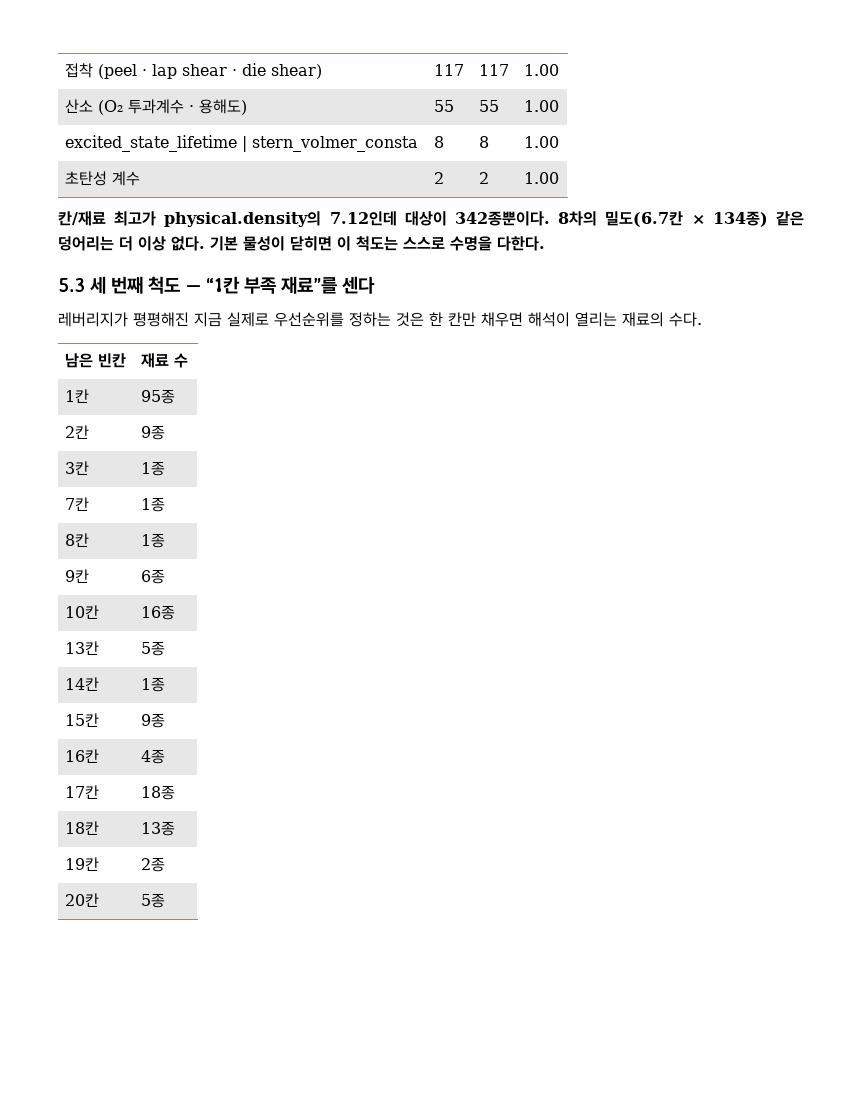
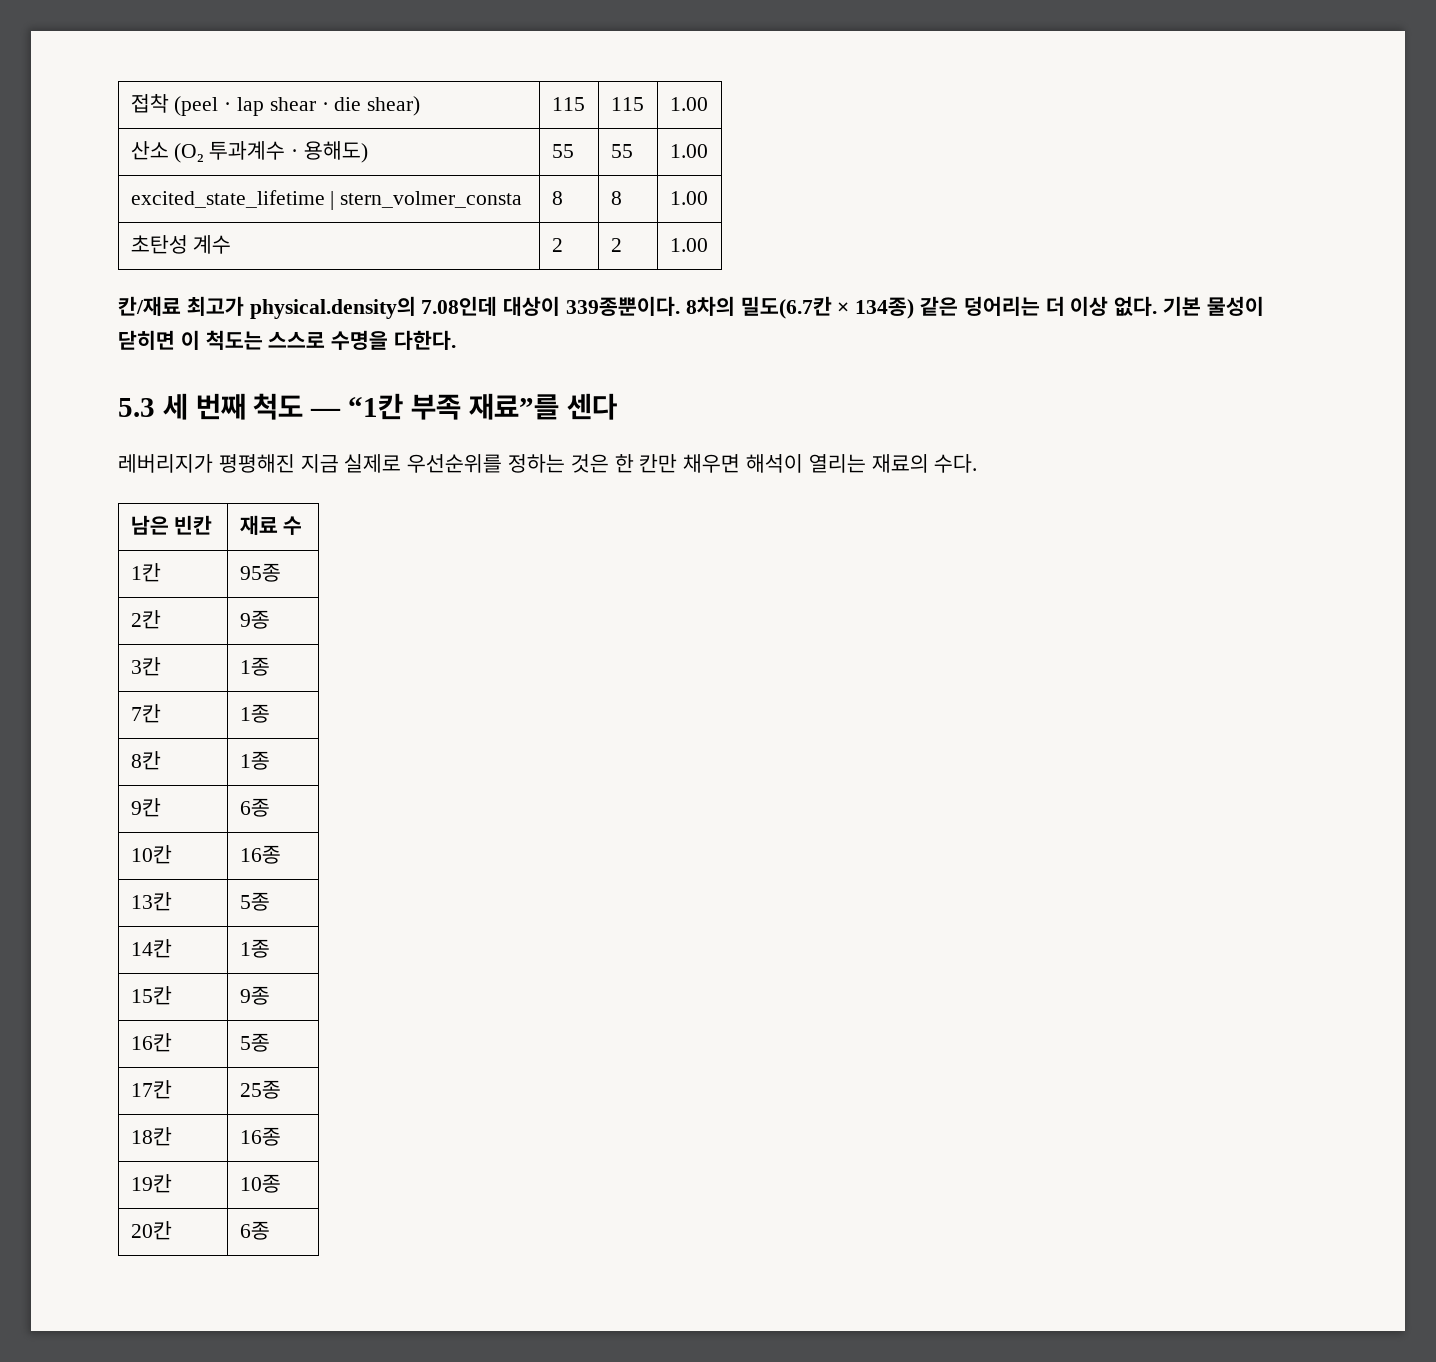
- 접착 (peel · lap shear · die shear) | 117 | 117 | 1.00
+ 접착 (peel · lap shear · die shear) | 115 | 115 | 1.00
- 칸/재료 최고가 physical.density의 7.12인데 대상이 342종뿐이다.
+ 칸/재료 최고가 physical.density의 7.08인데 대상이 339종뿐이다.
- 16칸 | 4종
+ 16칸 | 5종
- 17칸 | 18종
+ 17칸 | 25종
- 18칸 | 13종
+ 18칸 | 16종
- 19칸 | 2종
+ 19칸 | 10종
- 20칸 | 5종
+ 20칸 | 6종

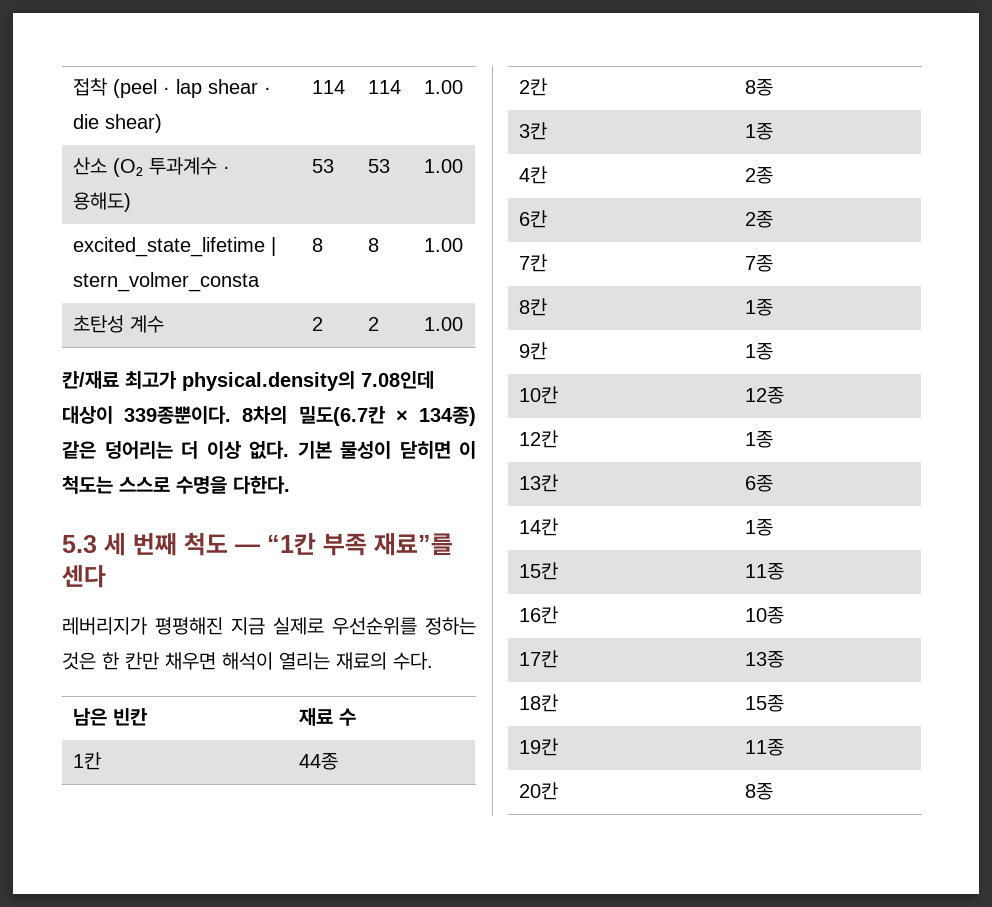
- 접착 (peel · lap shear · die shear) | 115 | 115 | 1.00
+ 접착 (peel · lap shear · die shear) | 114 | 114 | 1.00
- 산소 (O₂ 투과계수 · 용해도) | 55 | 55 | 1.00
+ 산소 (O₂ 투과계수 · 용해도) | 53 | 53 | 1.00
- 1칸 | 95종
+ 1칸 | 44종
- 2칸 | 9종
+ 2칸 | 8종
+ 4칸 | 2종
+ 6칸 | 2종
- 7칸 | 1종
+ 7칸 | 7종
- 9칸 | 6종
+ 9칸 | 1종
- 10칸 | 16종
+ 10칸 | 12종
+ 12칸 | 1종
- 13칸 | 5종
+ 13칸 | 6종
- 15칸 | 9종
+ 15칸 | 11종
- 16칸 | 5종
+ 16칸 | 10종
- 17칸 | 25종
+ 17칸 | 13종
- 18칸 | 16종
+ 18칸 | 15종
- 19칸 | 10종
+ 19칸 | 11종
- 20칸 | 6종
+ 20칸 | 8종

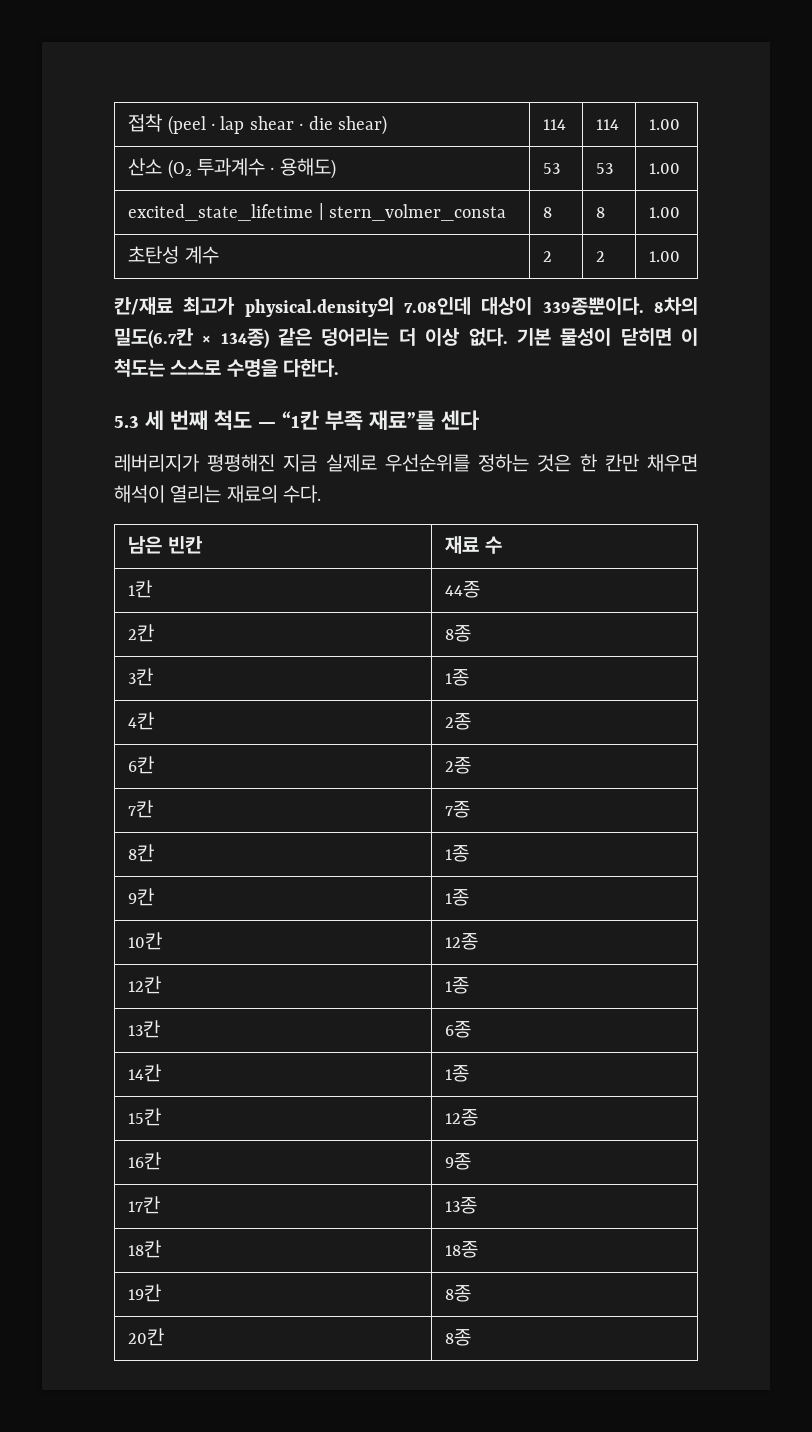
- 15칸 | 11종
+ 15칸 | 12종
- 16칸 | 10종
+ 16칸 | 9종
- 18칸 | 15종
+ 18칸 | 18종
- 19칸 | 11종
+ 19칸 | 8종

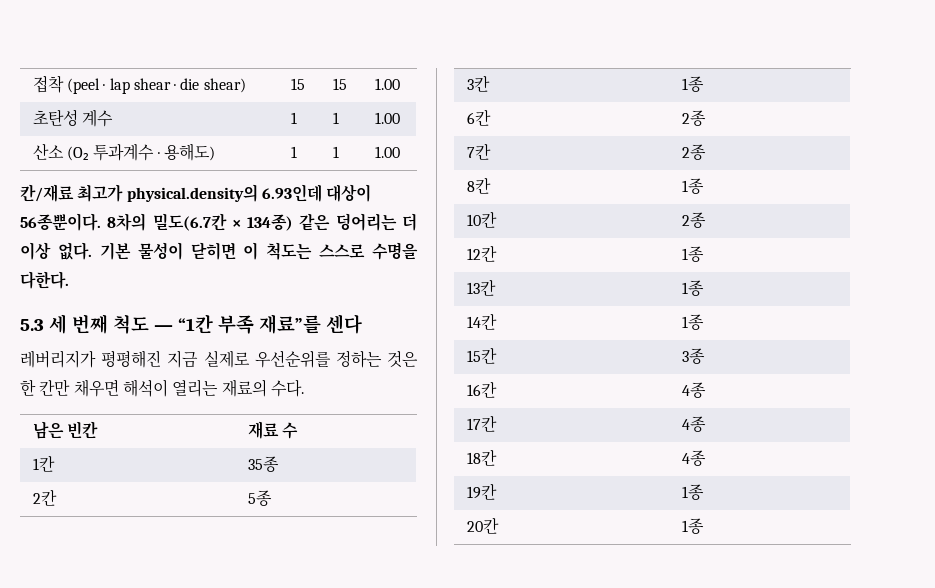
- 접착 (peel · lap shear · die shear) | 114 | 114 | 1.00
+ 접착 (peel · lap shear · die shear) | 15 | 15 | 1.00
+ 초탄성 계수 | 1 | 1 | 1.00
- 산소 (O₂ 투과계수 · 용해도) | 53 | 53 | 1.00
- excited_state_lifetime | stern_volmer_consta | 8 | 8 | 1.00
- 초탄성 계수 | 2 | 2 | 1.00
+ 산소 (O₂ 투과계수 · 용해도) | 1 | 1 | 1.00
- 칸/재료 최고가 physical.density의 7.08인데 대상이 339종뿐이다.
+ 칸/재료 최고가 physical.density의 6.93인데 대상이 56종뿐이다.
- 1칸 | 44종
+ 1칸 | 35종
- 2칸 | 8종
+ 2칸 | 5종
- 4칸 | 2종
- 7칸 | 7종
+ 7칸 | 2종
- 9칸 | 1종
- 10칸 | 12종
+ 10칸 | 2종
- 13칸 | 6종
+ 13칸 | 1종
- 15칸 | 12종
+ 15칸 | 3종
- 16칸 | 9종
+ 16칸 | 4종
- 17칸 | 13종
+ 17칸 | 4종
- 18칸 | 18종
+ 18칸 | 4종
- 19칸 | 8종
+ 19칸 | 1종
- 20칸 | 8종
+ 20칸 | 1종

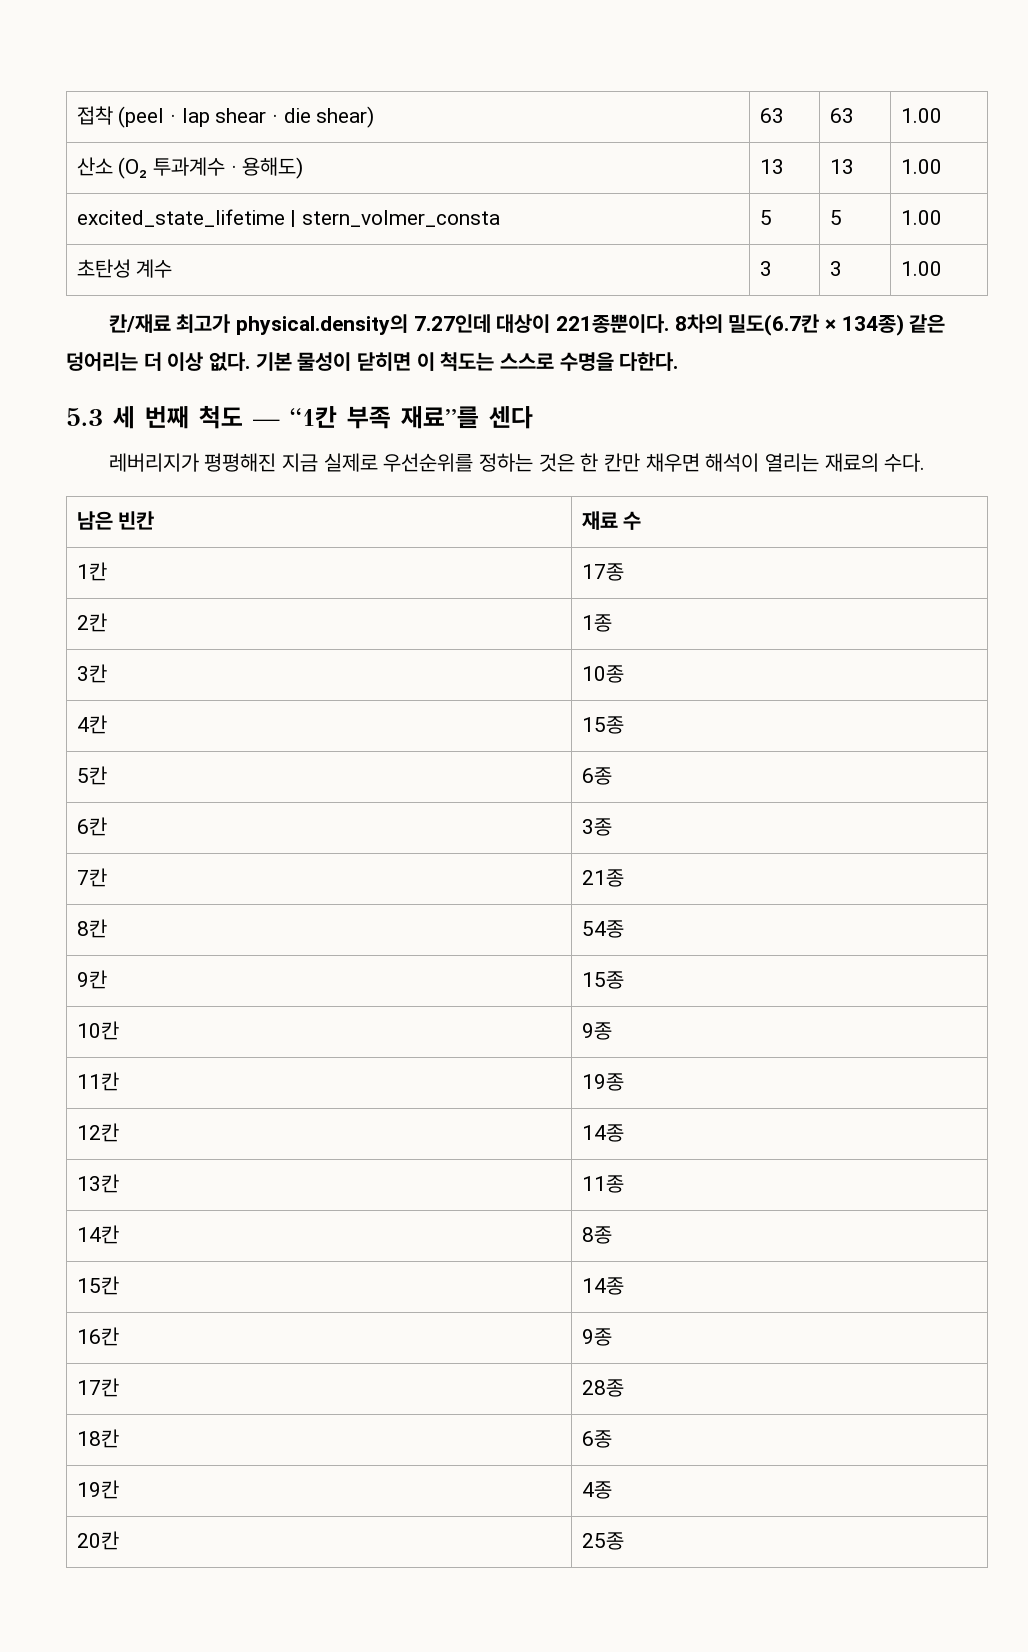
- 접착 (peel · lap shear · die shear) | 15 | 15 | 1.00
- 초탄성 계수 | 1 | 1 | 1.00
+ 접착 (peel · lap shear · die shear) | 63 | 63 | 1.00
- 산소 (O₂ 투과계수 · 용해도) | 1 | 1 | 1.00
+ 산소 (O₂ 투과계수 · 용해도) | 13 | 13 | 1.00
+ excited_state_lifetime | stern_volmer_consta | 5 | 5 | 1.00
+ 초탄성 계수 | 3 | 3 | 1.00
- 칸/재료 최고가 physical.density의 6.93인데 대상이 56종뿐이다.
+ 칸/재료 최고가 physical.density의 7.27인데 대상이 221종뿐이다.
- 1칸 | 35종
+ 1칸 | 17종
- 2칸 | 5종
+ 2칸 | 1종
- 3칸 | 1종
+ 3칸 | 10종
+ 4칸 | 15종
+ 5칸 | 6종
- 6칸 | 2종
+ 6칸 | 3종
- 7칸 | 2종
+ 7칸 | 21종
- 8칸 | 1종
- 10칸 | 2종
+ 8칸 | 54종
+ 9칸 | 15종
+ 10칸 | 9종
+ 11칸 | 19종
- 12칸 | 1종
+ 12칸 | 14종
- 13칸 | 1종
+ 13칸 | 11종
- 14칸 | 1종
+ 14칸 | 8종
- 15칸 | 3종
+ 15칸 | 14종
- 16칸 | 4종
+ 16칸 | 9종
- 17칸 | 4종
+ 17칸 | 28종
- 18칸 | 4종
+ 18칸 | 6종
- 19칸 | 1종
+ 19칸 | 4종
- 20칸 | 1종
+ 20칸 | 25종

